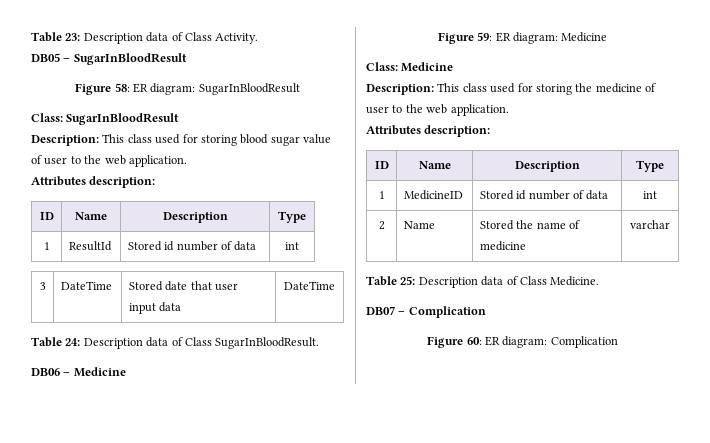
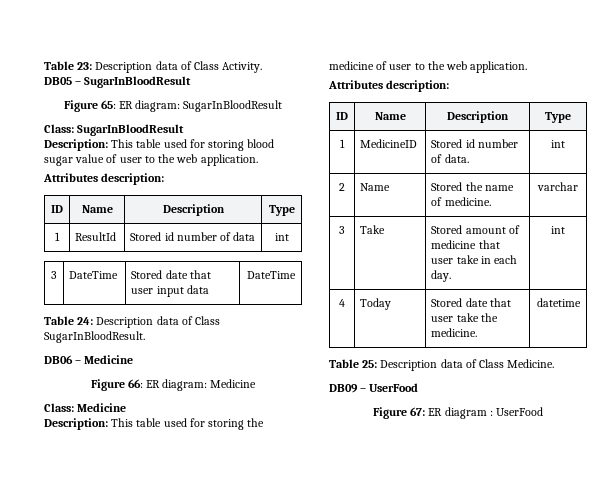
- Figure 58: ER diagram: SugarInBloodResult
+ Figure 65: ER diagram: SugarInBloodResult
- Description: This class used for storing blood sugar value of user to the web application.
+ Description: This table used for storing blood sugar value of user to the web application.
- Figure 59: ER diagram: Medicine
+ Figure 66: ER diagram: Medicine
- Description: This class used for storing the medicine of user to the web application.
+ Description: This table used for storing the medicine of user to the web application.
- 1 | MedicineID | Stored id number of data | int
+ 1 | MedicineID | Stored id number of data. | int
- 2 | Name | Stored the name of medicine | varchar
+ 2 | Name | Stored the name of medicine. | varchar
+ 3 | Take | Stored amount of medicine that user take in each day. | int
+ 4 | Today | Stored date that user take the medicine. | datetime
- DB07 – Complication
- Figure 60: ER diagram: Complication
+ DB09 – UserFood
+ Figure 67: ER diagram : UserFood

